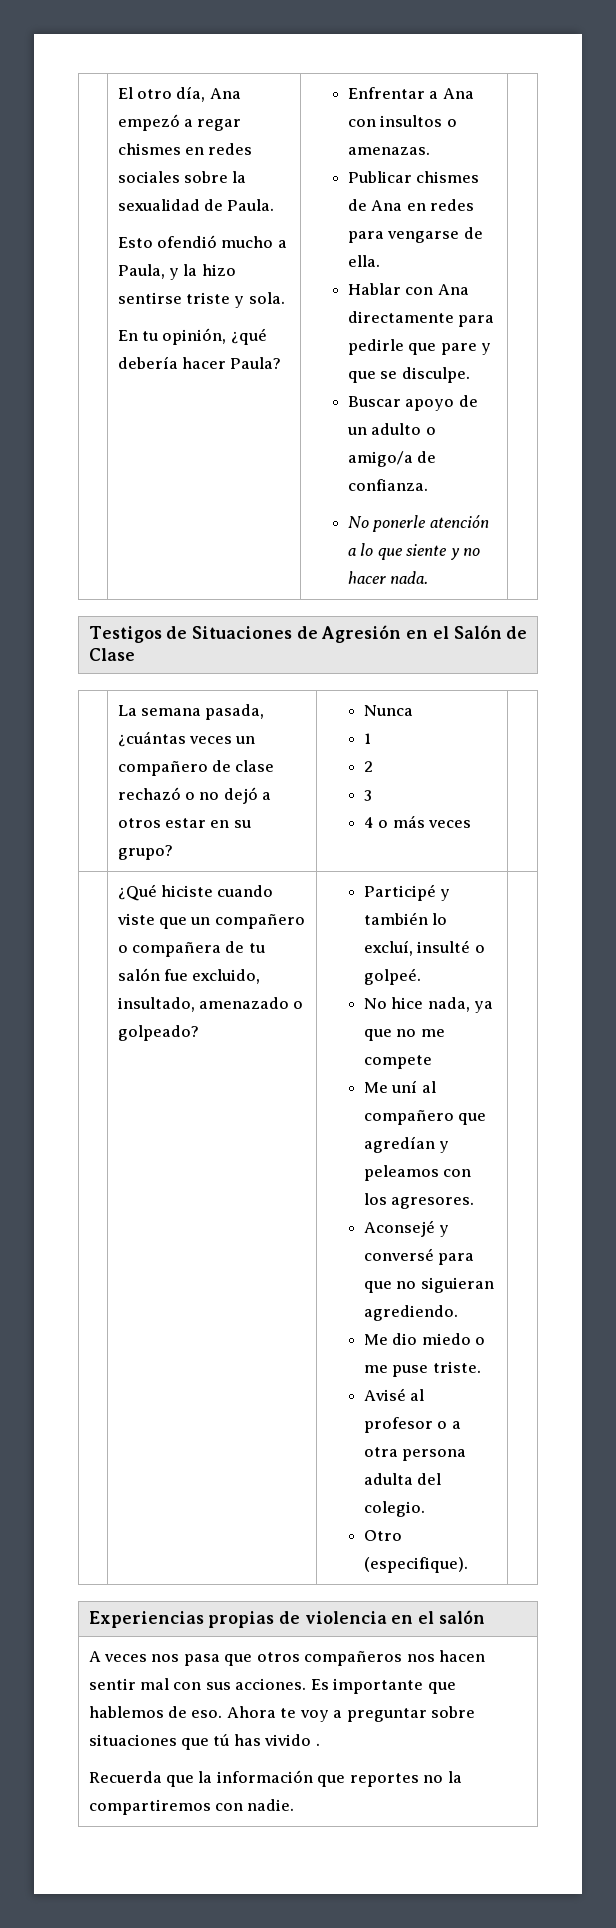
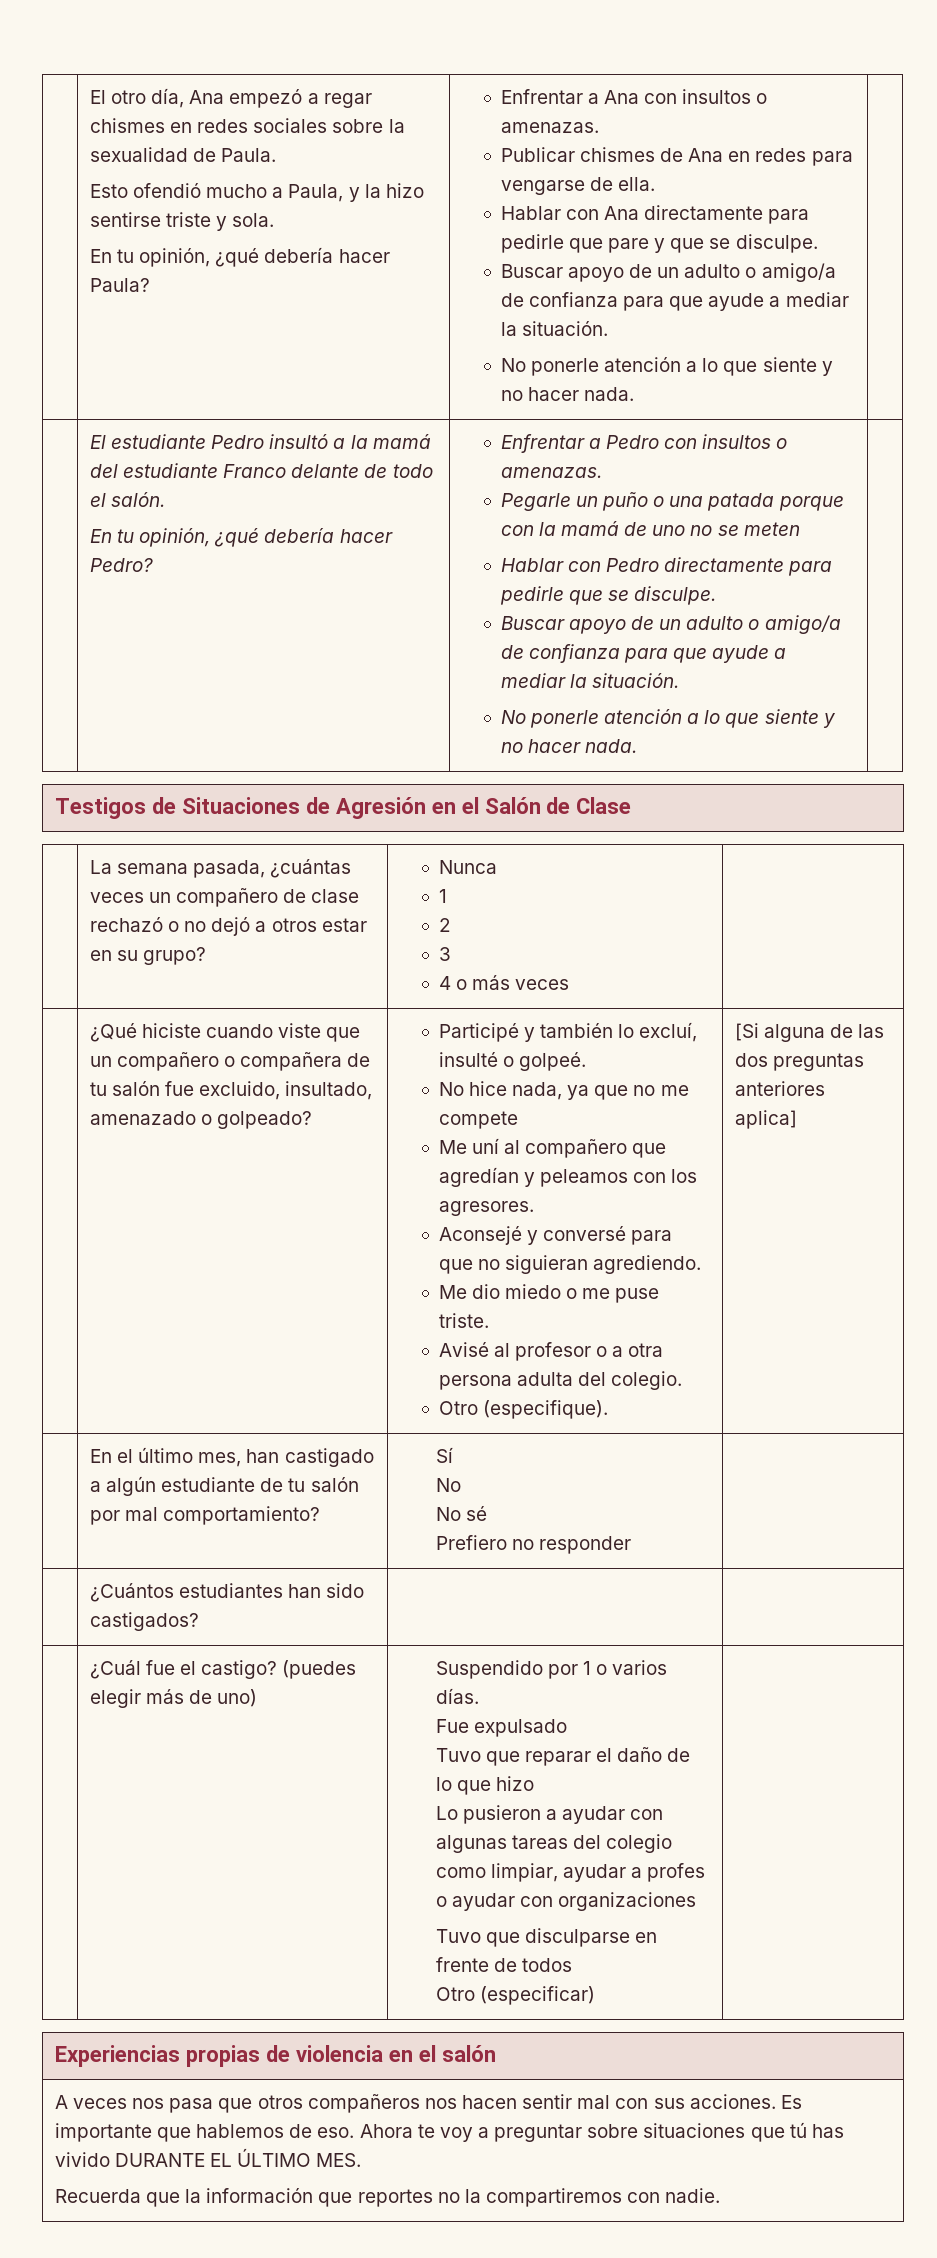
  Hablar con Ana directamente para pedirle que pare y que se disculpe.
- Buscar apoyo de un adulto o amigo/a de confianza.
+ Buscar apoyo de un adulto o amigo/a de confianza para que ayude a mediar la situación.
+ No ponerle atención a lo que siente y no hacer nada. |
+ | El estudiante Pedro insultó a la mamá del estudiante Franco delante de todo el salón.
+ En tu opinión, ¿qué debería hacer Pedro? | Enfrentar a Pedro con insultos o amenazas.
+ Pegarle un puño o una patada porque con la mamá de uno no se meten
+ Hablar con Pedro directamente para pedirle que se disculpe.
+ Buscar apoyo de un adulto o amigo/a de confianza para que ayude a mediar la situación.
+ [Si alguna de las dos preguntas anteriores aplica]
+ | En el último mes, han castigado a algún estudiante de tu salón por mal comportamiento? | Sí
+ No
+ No sé
+ Prefiero no responder |
+ | ¿Cuántos estudiantes han sido castigados? | |
+ | ¿Cuál fue el castigo? (puedes elegir más de uno) | Suspendido por 1 o varios días.
+ Fue expulsado
+ Tuvo que reparar el daño de lo que hizo
+ Lo pusieron a ayudar con algunas tareas del colegio como limpiar, ayudar a profes o ayudar con organizaciones
+ Tuvo que disculparse en frente de todos
+ Otro (especificar)
- Ahora te voy a preguntar sobre situaciones que tú has vivido .
+ Ahora te voy a preguntar sobre situaciones que tú has vivido DURANTE EL ÚLTIMO MES.

